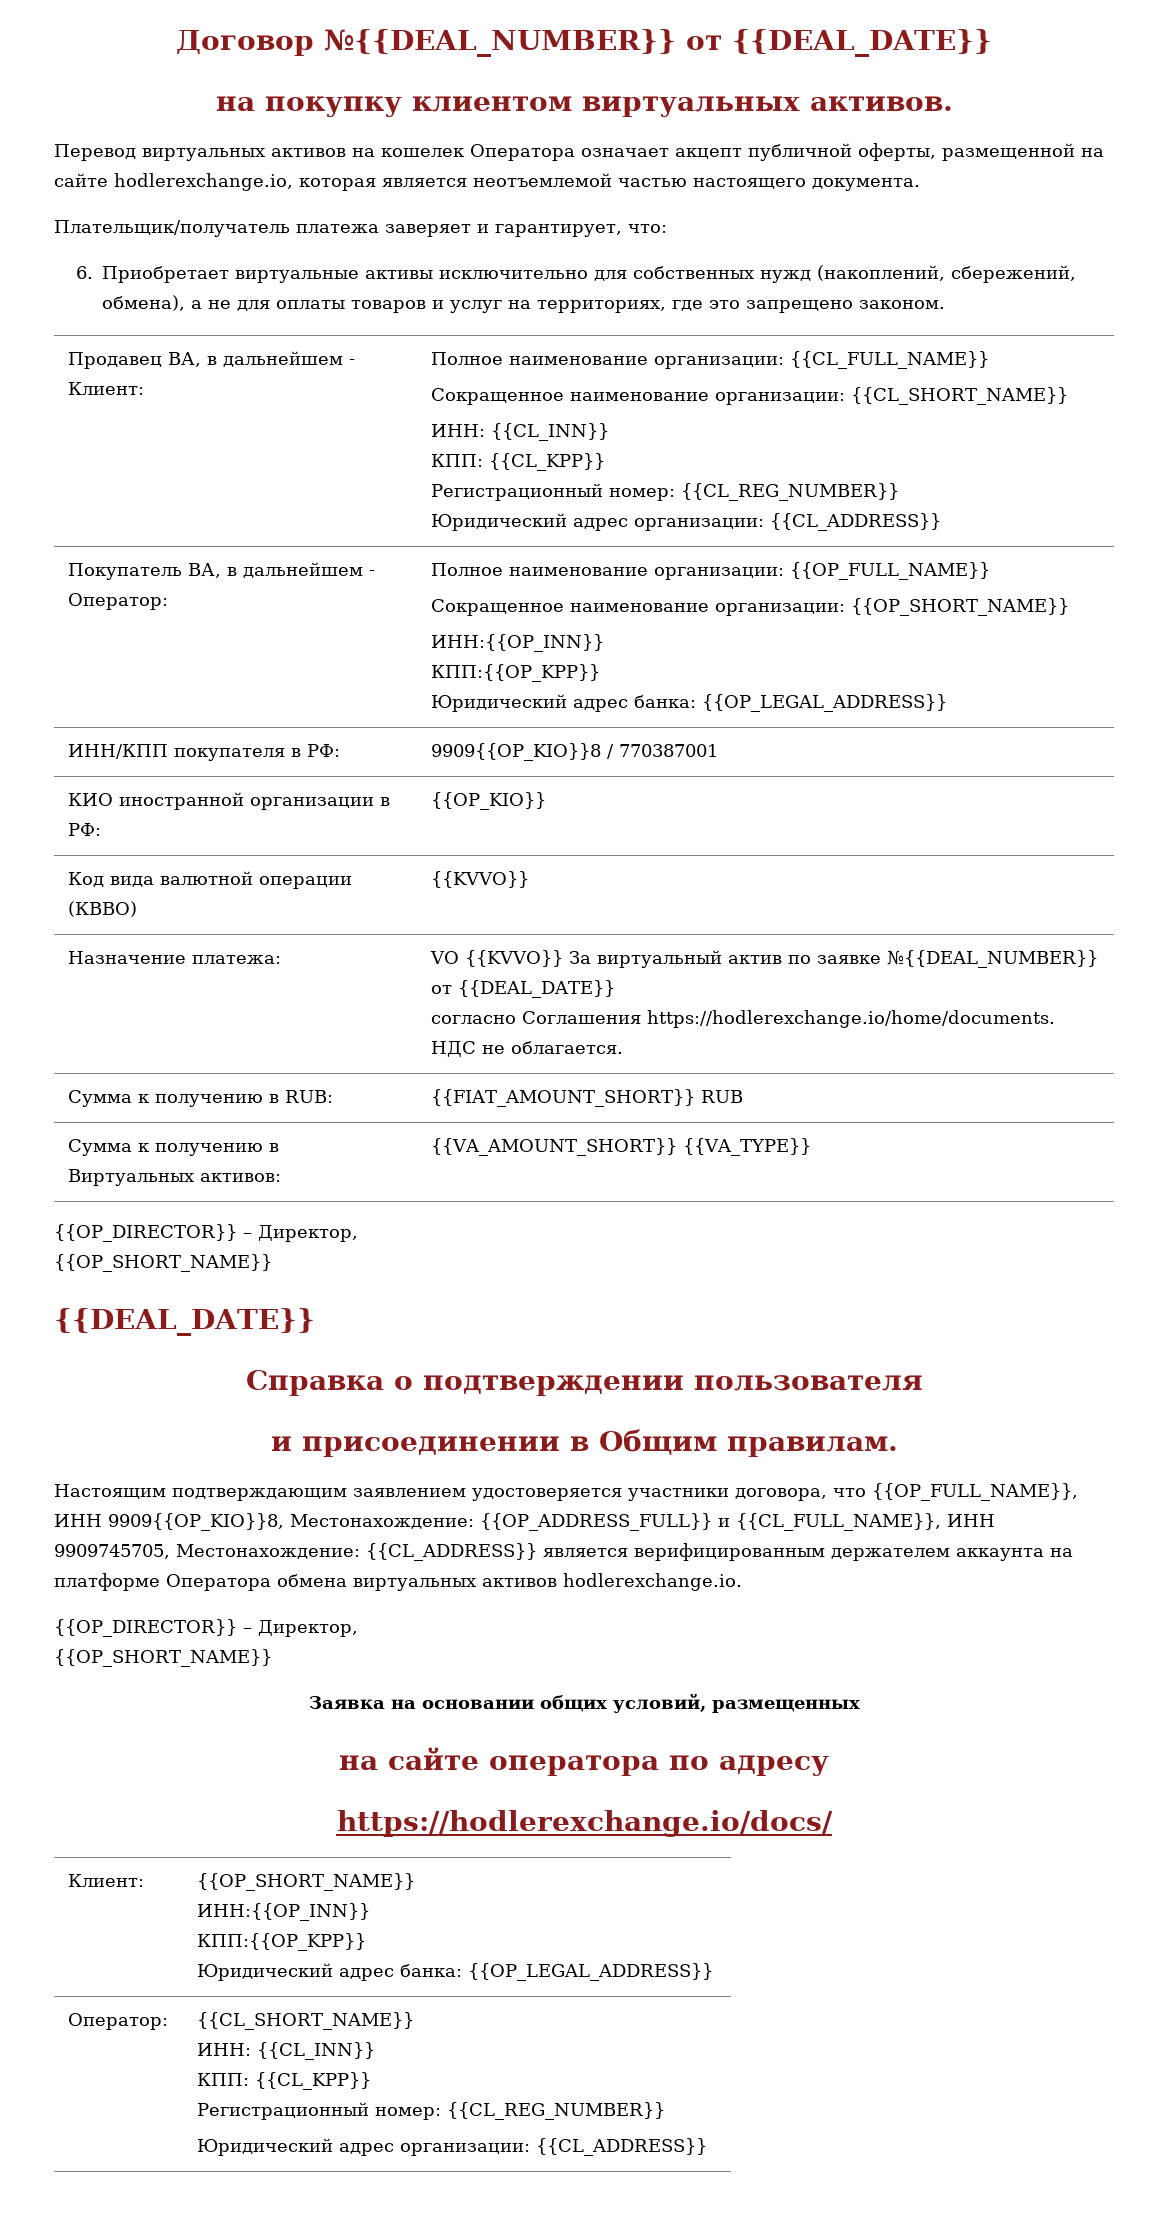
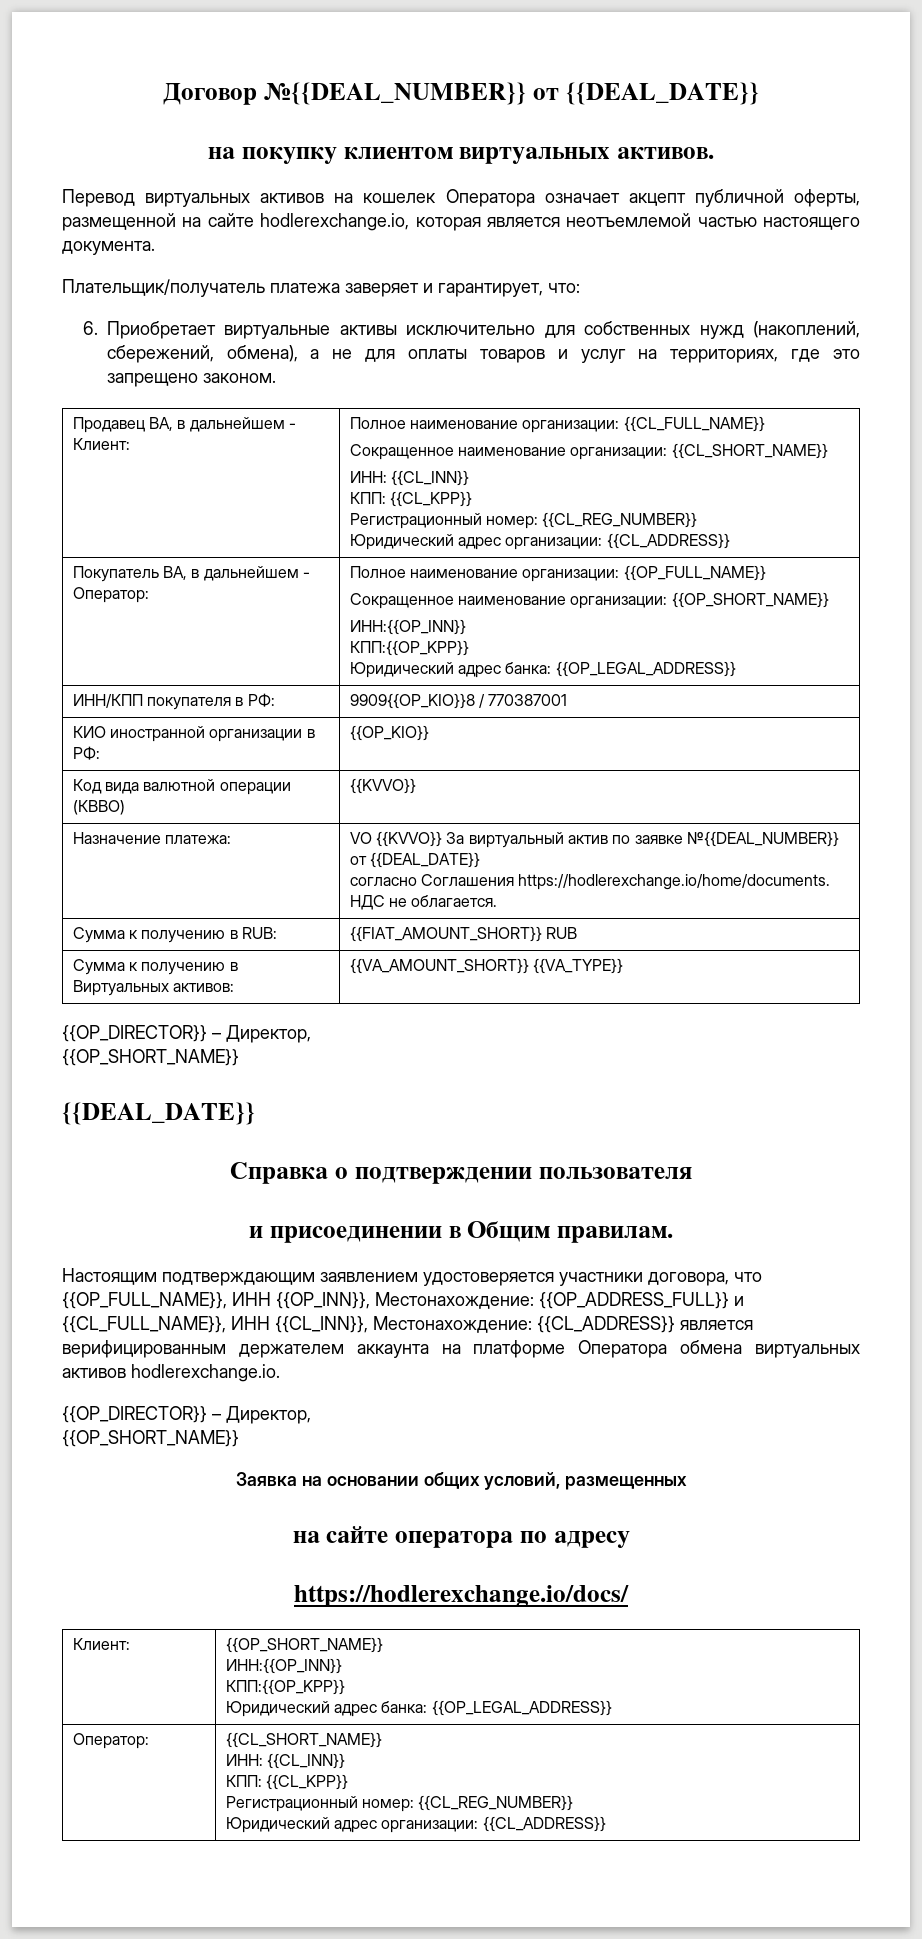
- Настоящим подтверждающим заявлением удостоверяется участники договора, что {{OP_FULL_NAME}}, ИНН 9909{{OP_KIO}}8, Местонахождение: {{OP_ADDRESS_FULL}} и {{CL_FULL_NAME}}, ИНН 9909745705, Местонахождение: {{CL_ADDRESS}} является верифицированным держателем аккаунта на платформе Оператора обмена виртуальных активов hodlerexchange.io.
+ Настоящим подтверждающим заявлением удостоверяется участники договора, что {{OP_FULL_NAME}}, ИНН {{OP_INN}}, Местонахождение: {{OP_ADDRESS_FULL}} и {{CL_FULL_NAME}}, ИНН {{CL_INN}}, Местонахождение: {{CL_ADDRESS}} является верифицированным держателем аккаунта на платформе Оператора обмена виртуальных активов hodlerexchange.io.

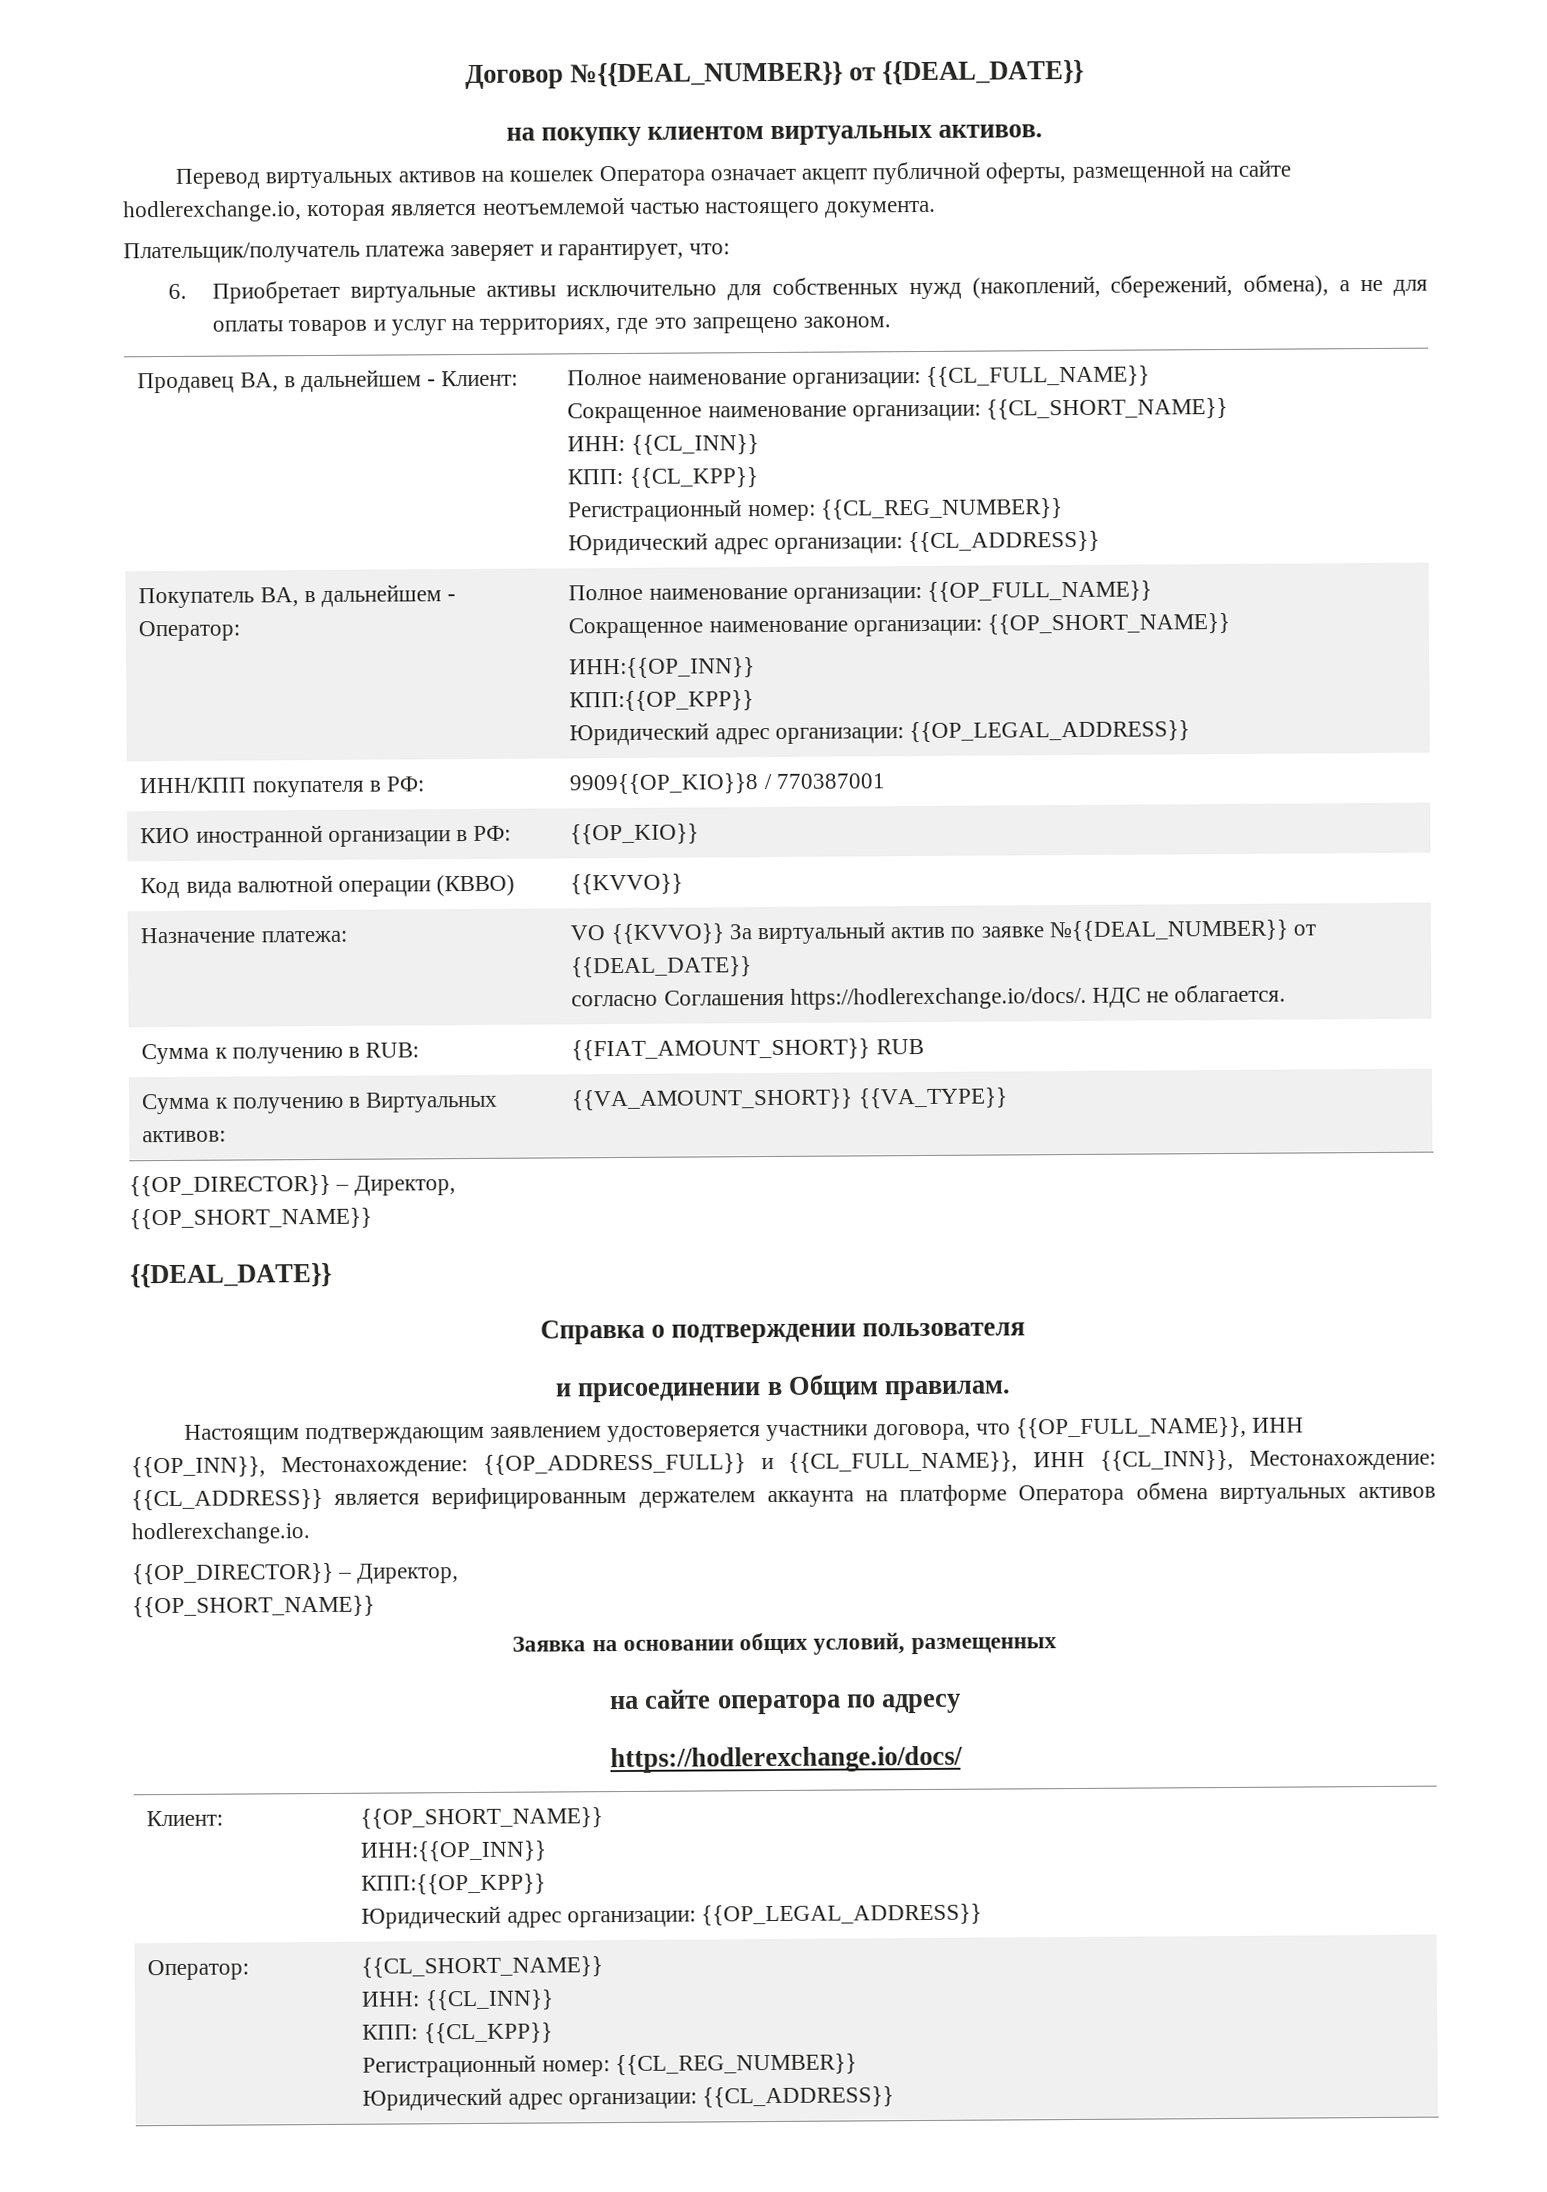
  Покупатель ВА, в дальнейшем - Оператор: | Полное наименование организации: {{OP_FULL_NAME}}
  Сокращенное наименование организации: {{OP_SHORT_NAME}}
  ИНН:{{OP_INN}}
  КПП:{{OP_KPP}}
- Юридический адрес банка: {{OP_LEGAL_ADDRESS}}
+ Юридический адрес организации: {{OP_LEGAL_ADDRESS}}
  Назначение платежа: | VO {{KVVO}} За виртуальный актив по заявке №{{DEAL_NUMBER}} от {{DEAL_DATE}}
- согласно Соглашения https://hodlerexchange.io/home/documents. НДС не облагается.
+ согласно Соглашения https://hodlerexchange.io/docs/. НДС не облагается.
  Клиент: | {{OP_SHORT_NAME}}
  ИНН:{{OP_INN}}
  КПП:{{OP_KPP}}
- Юридический адрес банка: {{OP_LEGAL_ADDRESS}}
+ Юридический адрес организации: {{OP_LEGAL_ADDRESS}}

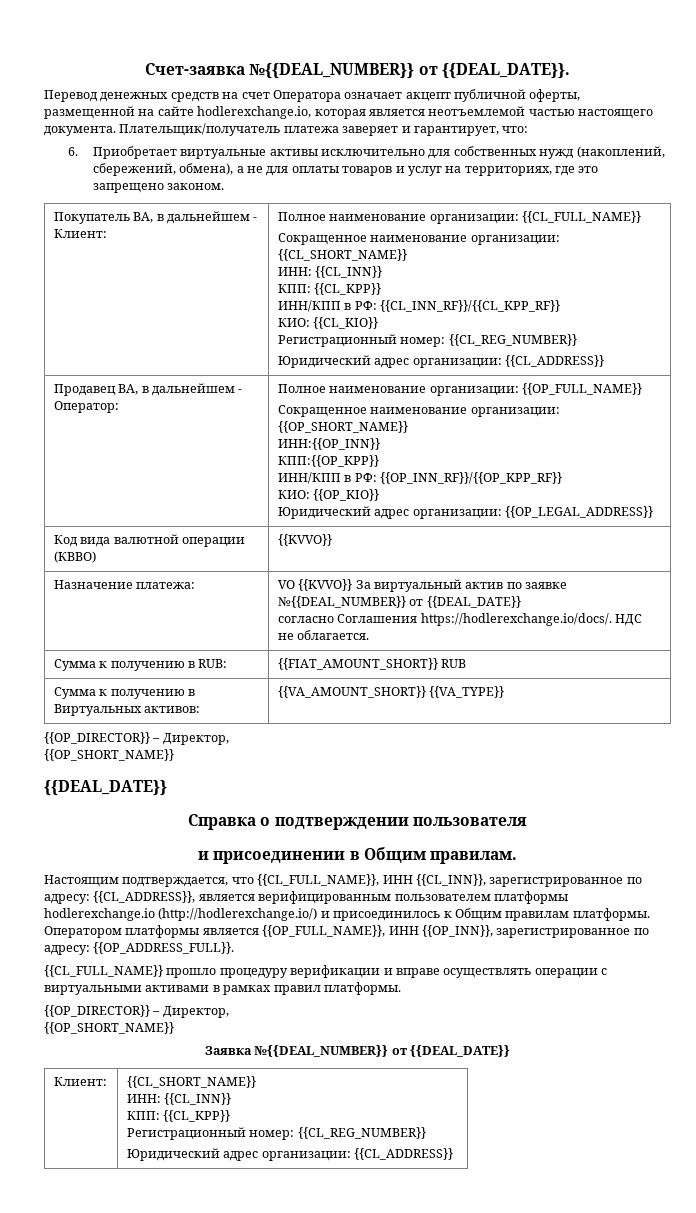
- Договор №{{DEAL_NUMBER}} от {{DEAL_DATE}}
- на покупку клиентом виртуальных активов.
- Перевод виртуальных активов на кошелек Оператора означает акцепт публичной оферты, размещенной на сайте hodlerexchange.io, которая является неотъемлемой частью настоящего документа.
- Плательщик/получатель платежа заверяет и гарантирует, что:
+ Счет-заявка №{{DEAL_NUMBER}} от {{DEAL_DATE}}.
+ Перевод денежных средств на счет Оператора означает акцепт публичной оферты, размещенной на сайте hodlerexchange.io, которая является неотъемлемой частью настоящего документа. Плательщик/получатель платежа заверяет и гарантирует, что:
- Продавец ВА, в дальнейшем - Клиент: | Полное наименование организации: {{CL_FULL_NAME}}
+ Покупатель ВА, в дальнейшем - Клиент: | Полное наименование организации: {{CL_FULL_NAME}}
  Сокращенное наименование организации: {{CL_SHORT_NAME}}
  ИНН: {{CL_INN}}
  КПП: {{CL_KPP}}
+ ИНН/КПП в РФ: {{CL_INN_RF}}/{{CL_KPP_RF}}
+ КИО: {{CL_KIO}}
- Покупатель ВА, в дальнейшем - Оператор: | Полное наименование организации: {{OP_FULL_NAME}}
+ Продавец ВА, в дальнейшем - Оператор: | Полное наименование организации: {{OP_FULL_NAME}}
  Сокращенное наименование организации: {{OP_SHORT_NAME}}
  ИНН:{{OP_INN}}
  КПП:{{OP_KPP}}
+ ИНН/КПП в РФ: {{OP_INN_RF}}/{{OP_KPP_RF}}
+ КИО: {{OP_KIO}}
  Юридический адрес организации: {{OP_LEGAL_ADDRESS}}
- ИНН/КПП покупателя в РФ: | 9909{{OP_KIO}}8 / 770387001
- КИО иностранной организации в РФ: | {{OP_KIO}}
- Настоящим подтверждающим заявлением удостоверяется участники договора, что {{OP_FULL_NAME}}, ИНН {{OP_INN}}, Местонахождение: {{OP_ADDRESS_FULL}} и {{CL_FULL_NAME}}, ИНН {{CL_INN}}, Местонахождение: {{CL_ADDRESS}} является верифицированным держателем аккаунта на платформе Оператора обмена виртуальных активов hodlerexchange.io.
+ Настоящим подтверждается, что {{CL_FULL_NAME}}, ИНН {{CL_INN}}, зарегистрированное по адресу: {{CL_ADDRESS}}, является верифицированным пользователем платформы hodlerexchange.io (http://hodlerexchange.io/) и присоединилось к Общим правилам платформы. Оператором платформы является {{OP_FULL_NAME}}, ИНН {{OP_INN}}, зарегистрированное по адресу: {{OP_ADDRESS_FULL}}.
+ {{CL_FULL_NAME}} прошло процедуру верификации и вправе осуществлять операции с виртуальными активами в рамках правил платформы.
- Заявка на основании общих условий, размещенных
- на сайте оператора по адресу
- https://hodlerexchange.io/docs/
- Клиент: | {{OP_SHORT_NAME}}
- ИНН:{{OP_INN}}
- КПП:{{OP_KPP}}
- Юридический адрес организации: {{OP_LEGAL_ADDRESS}}
- Оператор: | {{CL_SHORT_NAME}}
+ Заявка №{{DEAL_NUMBER}} от {{DEAL_DATE}}
+ Клиент: | {{CL_SHORT_NAME}}

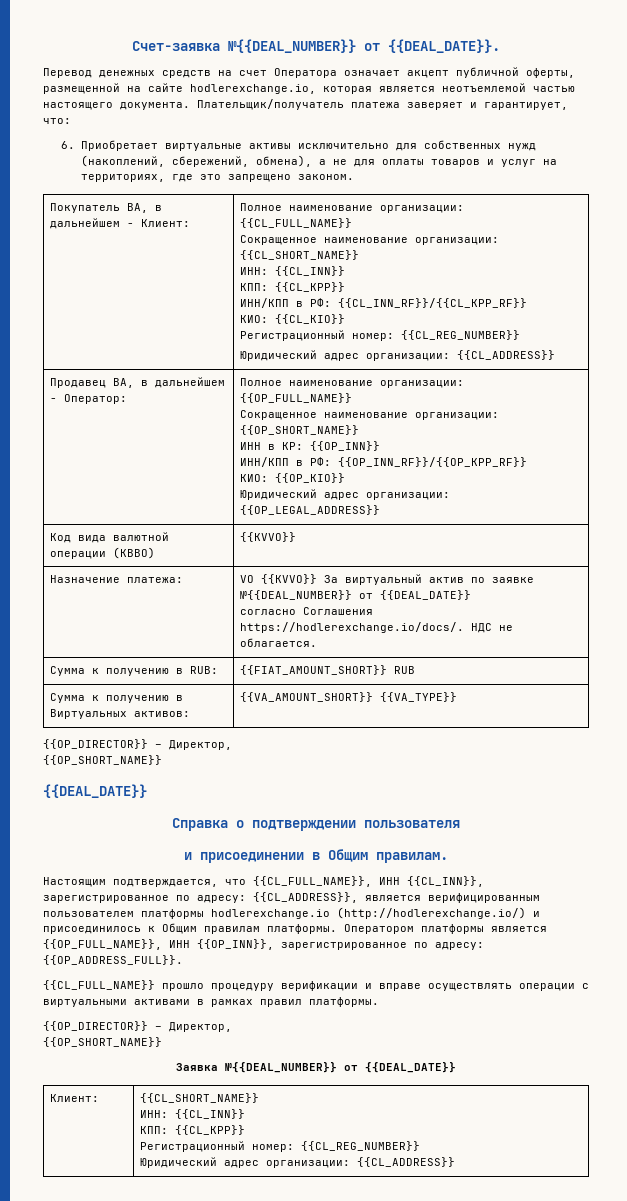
  Продавец ВА, в дальнейшем - Оператор: | Полное наименование организации: {{OP_FULL_NAME}}
  Сокращенное наименование организации: {{OP_SHORT_NAME}}
- ИНН:{{OP_INN}}
- КПП:{{OP_KPP}}
+ ИНН в КР: {{OP_INN}}

